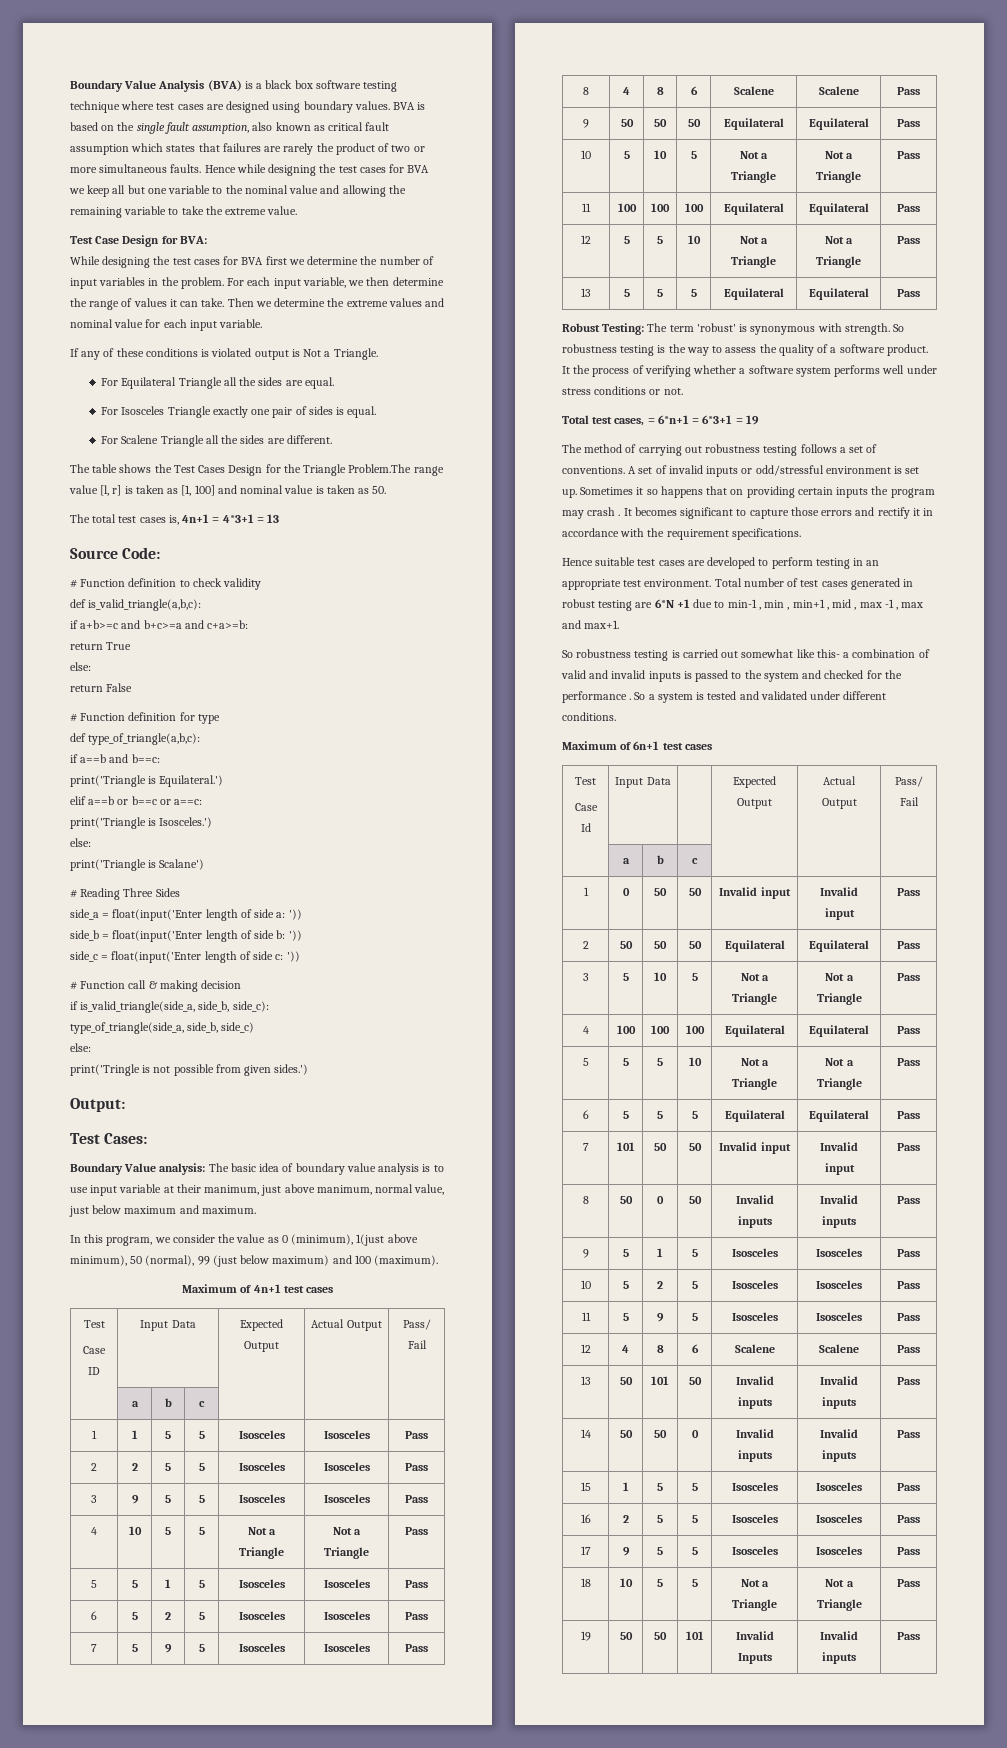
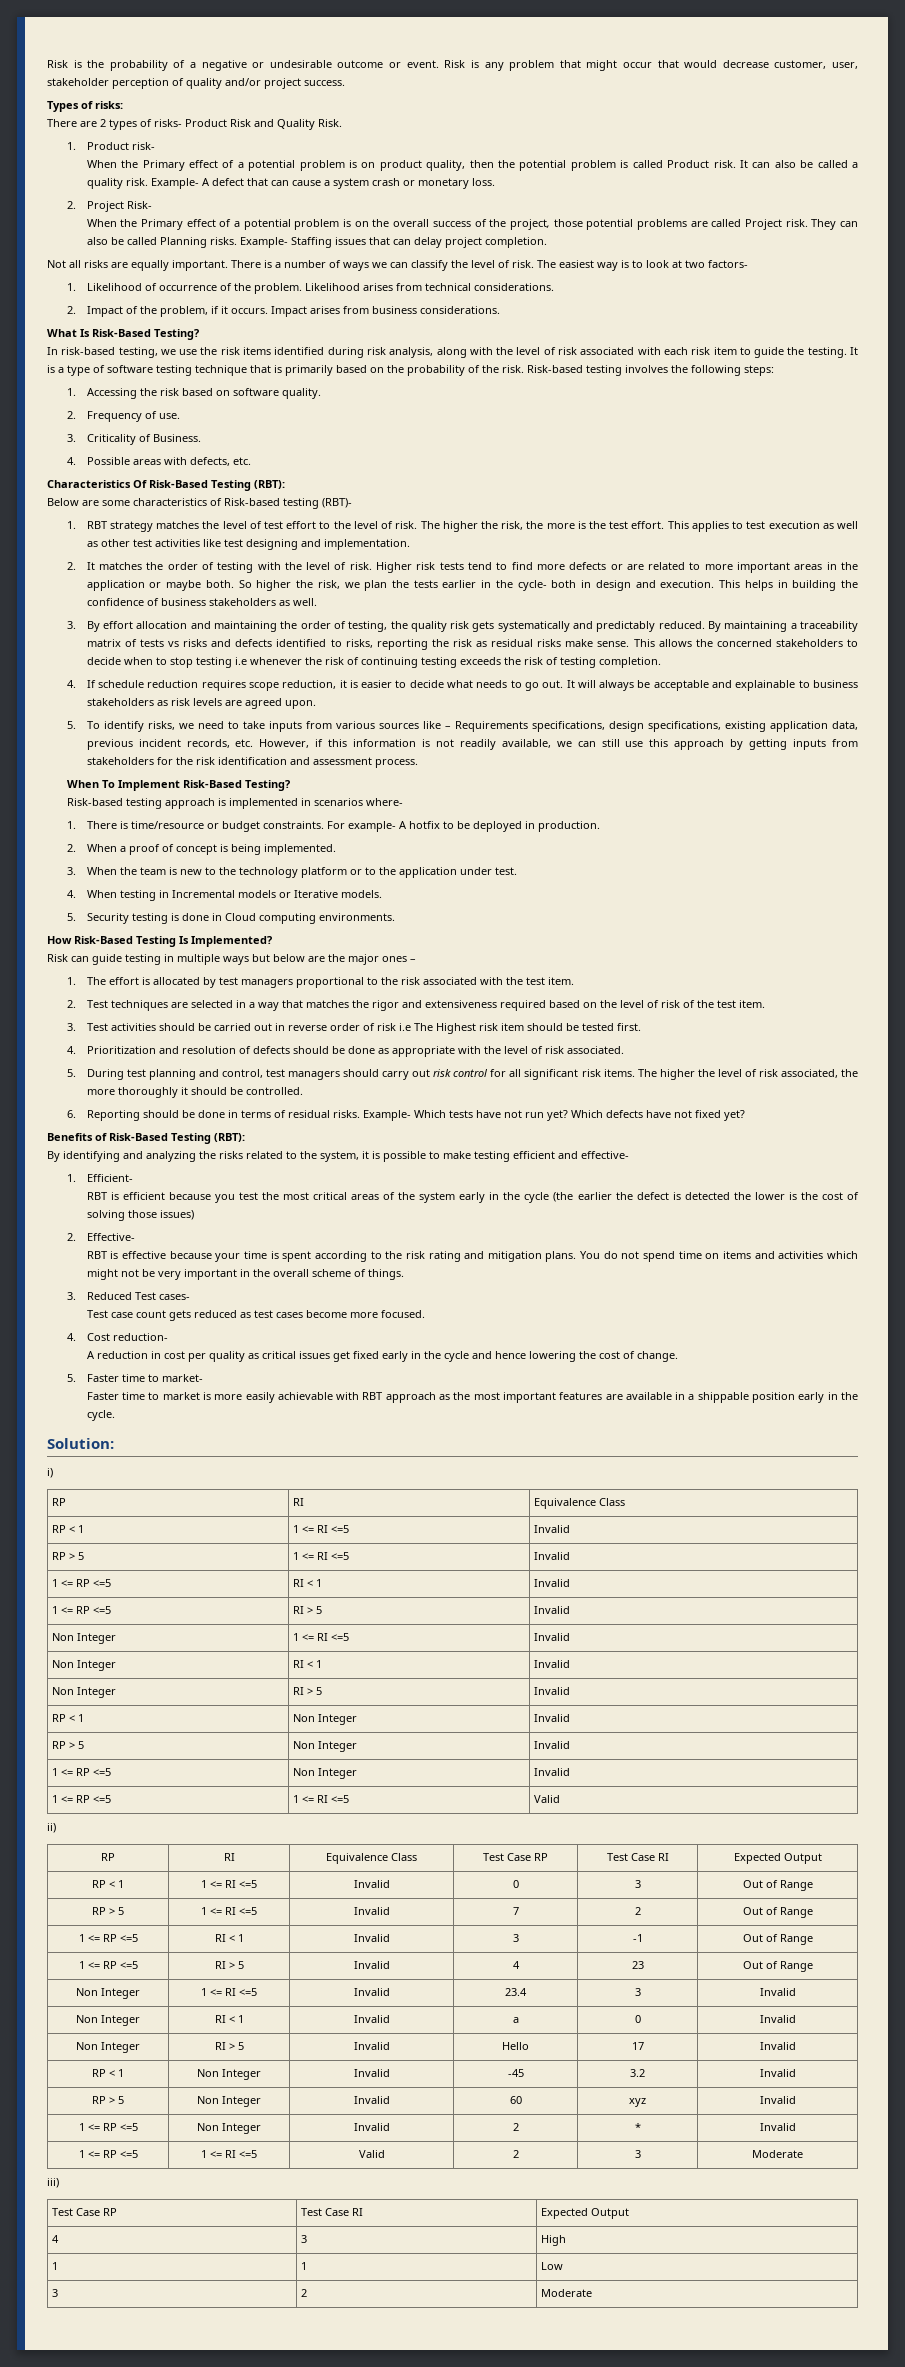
- Boundary Value Analysis (BVA) is a black box software testing technique where test cases are designed using boundary values. BVA is based on the single fault assumption, also known as critical fault assumption which states that failures are rarely the product of two or more simultaneous faults. Hence while designing the test cases for BVA we keep all but one variable to the nominal value and allowing the remaining variable to take the extreme value.
- Test Case Design for BVA:
- While designing the test cases for BVA first we determine the number of input variables in the problem. For each input variable, we then determine the range of values it can take. Then we determine the extreme values and nominal value for each input variable.
- If any of these conditions is violated output is Not a Triangle.
- For Equilateral Triangle all the sides are equal.
- For Isosceles Triangle exactly one pair of sides is equal.
- For Scalene Triangle all the sides are different.
- The table shows the Test Cases Design for the Triangle Problem.The range value [l, r] is taken as [1, 100] and nominal value is taken as 50.
- The total test cases is, 4n+1 = 4*3+1 = 13
- Source Code:
- # Function definition to check validity
- def is_valid_triangle(a,b,c):
- if a+b>=c and b+c>=a and c+a>=b:
- return True
- else:
- return False
- # Function definition for type
- def type_of_triangle(a,b,c):
- if a==b and b==c:
- print('Triangle is Equilateral.')
- elif a==b or b==c or a==c:
- print('Triangle is Isosceles.')
- else:
- print('Triangle is Scalane')
- # Reading Three Sides
- side_a = float(input('Enter length of side a: '))
- side_b = float(input('Enter length of side b: '))
- side_c = float(input('Enter length of side c: '))
- # Function call & making decision
- if is_valid_triangle(side_a, side_b, side_c):
- type_of_triangle(side_a, side_b, side_c)
- else:
- print('Tringle is not possible from given sides.')
- Output:
- Test Cases:
- Boundary Value analysis: The basic idea of boundary value analysis is to use input variable at their manimum, just above manimum, normal value, just below maximum and maximum.
- In this program, we consider the value as 0 (minimum), 1(just above minimum), 50 (normal), 99 (just below maximum) and 100 (maximum).
- Maximum of 4n+1 test cases
- Test
- Case ID | Input Data | Expected Output | Actual Output | Pass/ Fail
- | a | b | c | | |
- 1 | 1 | 5 | 5 | Isosceles | Isosceles | Pass
- 2 | 2 | 5 | 5 | Isosceles | Isosceles | Pass
- 3 | 9 | 5 | 5 | Isosceles | Isosceles | Pass
- 4 | 10 | 5 | 5 | Not a Triangle | Not a Triangle | Pass
- 5 | 5 | 1 | 5 | Isosceles | Isosceles | Pass
- 6 | 5 | 2 | 5 | Isosceles | Isosceles | Pass
- 7 | 5 | 9 | 5 | Isosceles | Isosceles | Pass
- 8 | 4 | 8 | 6 | Scalene | Scalene | Pass
- 9 | 50 | 50 | 50 | Equilateral | Equilateral | Pass
- 10 | 5 | 10 | 5 | Not a Triangle | Not a Triangle | Pass
- 11 | 100 | 100 | 100 | Equilateral | Equilateral | Pass
- 12 | 5 | 5 | 10 | Not a Triangle | Not a Triangle | Pass
- 13 | 5 | 5 | 5 | Equilateral | Equilateral | Pass
- Robust Testing: The term 'robust' is synonymous with strength. So robustness testing is the way to assess the quality of a software product. It the process of verifying whether a software system performs well under stress conditions or not.
- Total test cases, = 6*n+1 = 6*3+1 = 19
- The method of carrying out robustness testing follows a set of conventions. A set of invalid inputs or odd/stressful environment is set up. Sometimes it so happens that on providing certain inputs the program may crash . It becomes significant to capture those errors and rectify it in accordance with the requirement specifications.
- Hence suitable test cases are developed to perform testing in an appropriate test environment. Total number of test cases generated in robust testing are 6*N +1 due to min-1 , min , min+1 , mid , max -1 , max and max+1.
- So robustness testing is carried out somewhat like this- a combination of valid and invalid inputs is passed to the system and checked for the performance . So a system is tested and validated under different conditions.
- Maximum of 6n+1 test cases
- Test
- Case Id | Input Data | | Expected Output | Actual Output | Pass/ Fail
- | a | b | c | | |
- 1 | 0 | 50 | 50 | Invalid input | Invalid input | Pass
- 2 | 50 | 50 | 50 | Equilateral | Equilateral | Pass
- 3 | 5 | 10 | 5 | Not a Triangle | Not a Triangle | Pass
- 4 | 100 | 100 | 100 | Equilateral | Equilateral | Pass
- 5 | 5 | 5 | 10 | Not a Triangle | Not a Triangle | Pass
- 6 | 5 | 5 | 5 | Equilateral | Equilateral | Pass
- 7 | 101 | 50 | 50 | Invalid input | Invalid input | Pass
- 8 | 50 | 0 | 50 | Invalid inputs | Invalid inputs | Pass
- 9 | 5 | 1 | 5 | Isosceles | Isosceles | Pass
- 10 | 5 | 2 | 5 | Isosceles | Isosceles | Pass
- 11 | 5 | 9 | 5 | Isosceles | Isosceles | Pass
- 12 | 4 | 8 | 6 | Scalene | Scalene | Pass
- 13 | 50 | 101 | 50 | Invalid inputs | Invalid inputs | Pass
- 14 | 50 | 50 | 0 | Invalid inputs | Invalid inputs | Pass
- 15 | 1 | 5 | 5 | Isosceles | Isosceles | Pass
- 16 | 2 | 5 | 5 | Isosceles | Isosceles | Pass
- 17 | 9 | 5 | 5 | Isosceles | Isosceles | Pass
- 18 | 10 | 5 | 5 | Not a Triangle | Not a Triangle | Pass
- 19 | 50 | 50 | 101 | Invalid Inputs | Invalid inputs | Pass
+ Risk is the probability of a negative or undesirable outcome or event. Risk is any problem that might occur that would decrease customer, user, stakeholder perception of quality and/or project success.
+ Types of risks:
+ There are 2 types of risks- Product Risk and Quality Risk.
+ 1. Product risk-
+ When the Primary effect of a potential problem is on product quality, then the potential problem is called Product risk. It can also be called a quality risk. Example- A defect that can cause a system crash or monetary loss.
+ 2. Project Risk-
+ When the Primary effect of a potential problem is on the overall success of the project, those potential problems are called Project risk. They can also be called Planning risks. Example- Staffing issues that can delay project completion.
+ Not all risks are equally important. There is a number of ways we can classify the level of risk. The easiest way is to look at two factors-
+ 1. Likelihood of occurrence of the problem. Likelihood arises from technical considerations.
+ 2. Impact of the problem, if it occurs. Impact arises from business considerations.
+ What Is Risk-Based Testing?
+ In risk-based testing, we use the risk items identified during risk analysis, along with the level of risk associated with each risk item to guide the testing. It is a type of software testing technique that is primarily based on the probability of the risk. Risk-based testing involves the following steps:
+ 1. Accessing the risk based on software quality.
+ 2. Frequency of use.
+ 3. Criticality of Business.
+ 4. Possible areas with defects, etc.
+ Characteristics Of Risk-Based Testing (RBT):
+ Below are some characteristics of Risk-based testing (RBT)-
+ 1. RBT strategy matches the level of test effort to the level of risk. The higher the risk, the more is the test effort. This applies to test execution as well as other test activities like test designing and implementation.
+ 2. It matches the order of testing with the level of risk. Higher risk tests tend to find more defects or are related to more important areas in the application or maybe both. So higher the risk, we plan the tests earlier in the cycle- both in design and execution. This helps in building the confidence of business stakeholders as well.
+ 3. By effort allocation and maintaining the order of testing, the quality risk gets systematically and predictably reduced. By maintaining a traceability matrix of tests vs risks and defects identified to risks, reporting the risk as residual risks make sense. This allows the concerned stakeholders to decide when to stop testing i.e whenever the risk of continuing testing exceeds the risk of testing completion.
+ 4. If schedule reduction requires scope reduction, it is easier to decide what needs to go out. It will always be acceptable and explainable to business stakeholders as risk levels are agreed upon.
+ 5. To identify risks, we need to take inputs from various sources like – Requirements specifications, design specifications, existing application data, previous incident records, etc. However, if this information is not readily available, we can still use this approach by getting inputs from stakeholders for the risk identification and assessment process.
+ When To Implement Risk-Based Testing?
+ Risk-based testing approach is implemented in scenarios where-
+ 1. There is time/resource or budget constraints. For example- A hotfix to be deployed in production.
+ 2. When a proof of concept is being implemented.
+ 3. When the team is new to the technology platform or to the application under test.
+ 4. When testing in Incremental models or Iterative models.
+ 5. Security testing is done in Cloud computing environments.
+ How Risk-Based Testing Is Implemented?
+ Risk can guide testing in multiple ways but below are the major ones –
+ 1. The effort is allocated by test managers proportional to the risk associated with the test item.
+ 2. Test techniques are selected in a way that matches the rigor and extensiveness required based on the level of risk of the test item.
+ 3. Test activities should be carried out in reverse order of risk i.e The Highest risk item should be tested first.
+ 4. Prioritization and resolution of defects should be done as appropriate with the level of risk associated.
+ 5. During test planning and control, test managers should carry out risk control for all significant risk items. The higher the level of risk associated, the more thoroughly it should be controlled.
+ 6. Reporting should be done in terms of residual risks. Example- Which tests have not run yet? Which defects have not fixed yet?
+ Benefits of Risk-Based Testing (RBT):
+ By identifying and analyzing the risks related to the system, it is possible to make testing efficient and effective-
+ 1. Efficient-
+ RBT is efficient because you test the most critical areas of the system early in the cycle (the earlier the defect is detected the lower is the cost of solving those issues)
+ 2. Effective-
+ RBT is effective because your time is spent according to the risk rating and mitigation plans. You do not spend time on items and activities which might not be very important in the overall scheme of things.
+ 3. Reduced Test cases-
+ Test case count gets reduced as test cases become more focused.
+ 4. Cost reduction-
+ A reduction in cost per quality as critical issues get fixed early in the cycle and hence lowering the cost of change.
+ 5. Faster time to market-
+ Faster time to market is more easily achievable with RBT approach as the most important features are available in a shippable position early in the cycle.
+ Solution:
+ i)
+ RP | RI | Equivalence Class
+ RP < 1 | 1 <= RI <=5 | Invalid
+ RP > 5 | 1 <= RI <=5 | Invalid
+ 1 <= RP <=5 | RI < 1 | Invalid
+ 1 <= RP <=5 | RI > 5 | Invalid
+ Non Integer | 1 <= RI <=5 | Invalid
+ Non Integer | RI < 1 | Invalid
+ Non Integer | RI > 5 | Invalid
+ RP < 1 | Non Integer | Invalid
+ RP > 5 | Non Integer | Invalid
+ 1 <= RP <=5 | Non Integer | Invalid
+ 1 <= RP <=5 | 1 <= RI <=5 | Valid
+ ii)
+ RP | RI | Equivalence Class | Test Case RP | Test Case RI | Expected Output
+ RP < 1 | 1 <= RI <=5 | Invalid | 0 | 3 | Out of Range
+ RP > 5 | 1 <= RI <=5 | Invalid | 7 | 2 | Out of Range
+ 1 <= RP <=5 | RI < 1 | Invalid | 3 | -1 | Out of Range
+ 1 <= RP <=5 | RI > 5 | Invalid | 4 | 23 | Out of Range
+ Non Integer | 1 <= RI <=5 | Invalid | 23.4 | 3 | Invalid
+ Non Integer | RI < 1 | Invalid | a | 0 | Invalid
+ Non Integer | RI > 5 | Invalid | Hello | 17 | Invalid
+ RP < 1 | Non Integer | Invalid | -45 | 3.2 | Invalid
+ RP > 5 | Non Integer | Invalid | 60 | xyz | Invalid
+ 1 <= RP <=5 | Non Integer | Invalid | 2 | * | Invalid
+ 1 <= RP <=5 | 1 <= RI <=5 | Valid | 2 | 3 | Moderate
+ iii)
+ Test Case RP | Test Case RI | Expected Output
+ 4 | 3 | High
+ 1 | 1 | Low
+ 3 | 2 | Moderate

